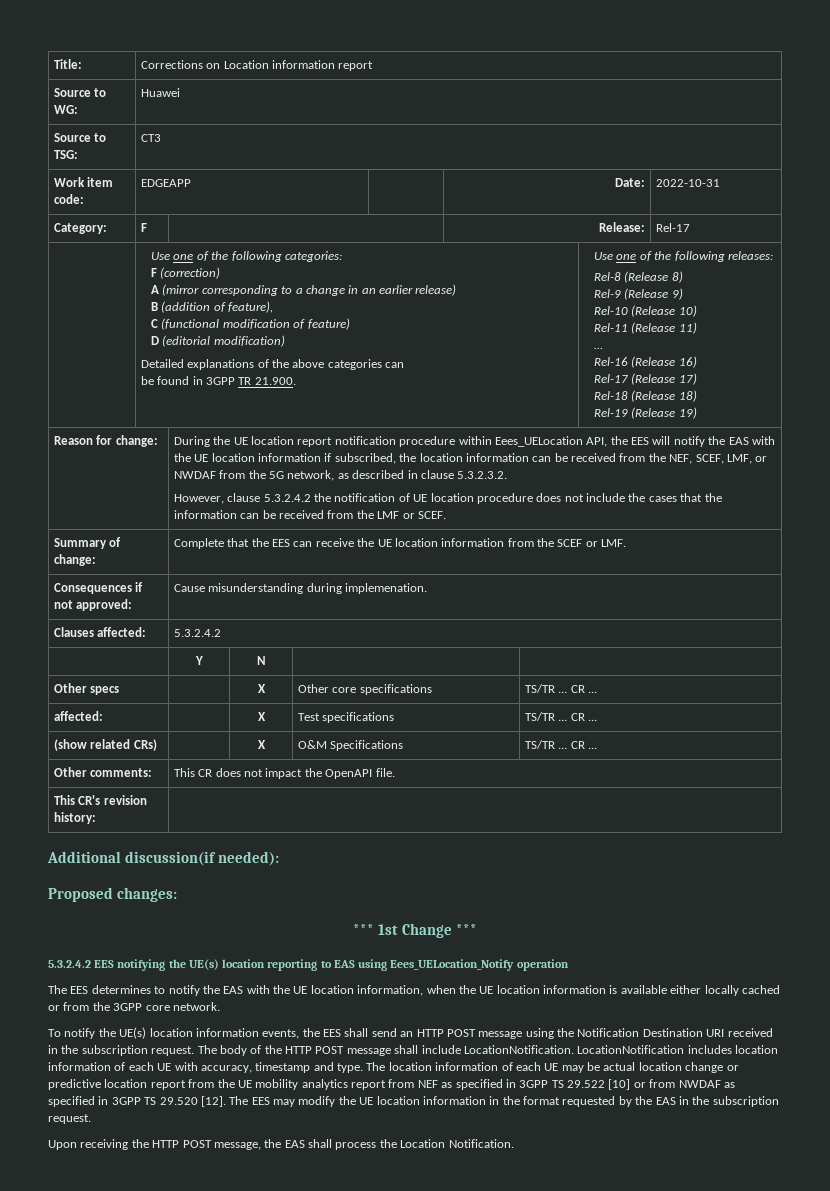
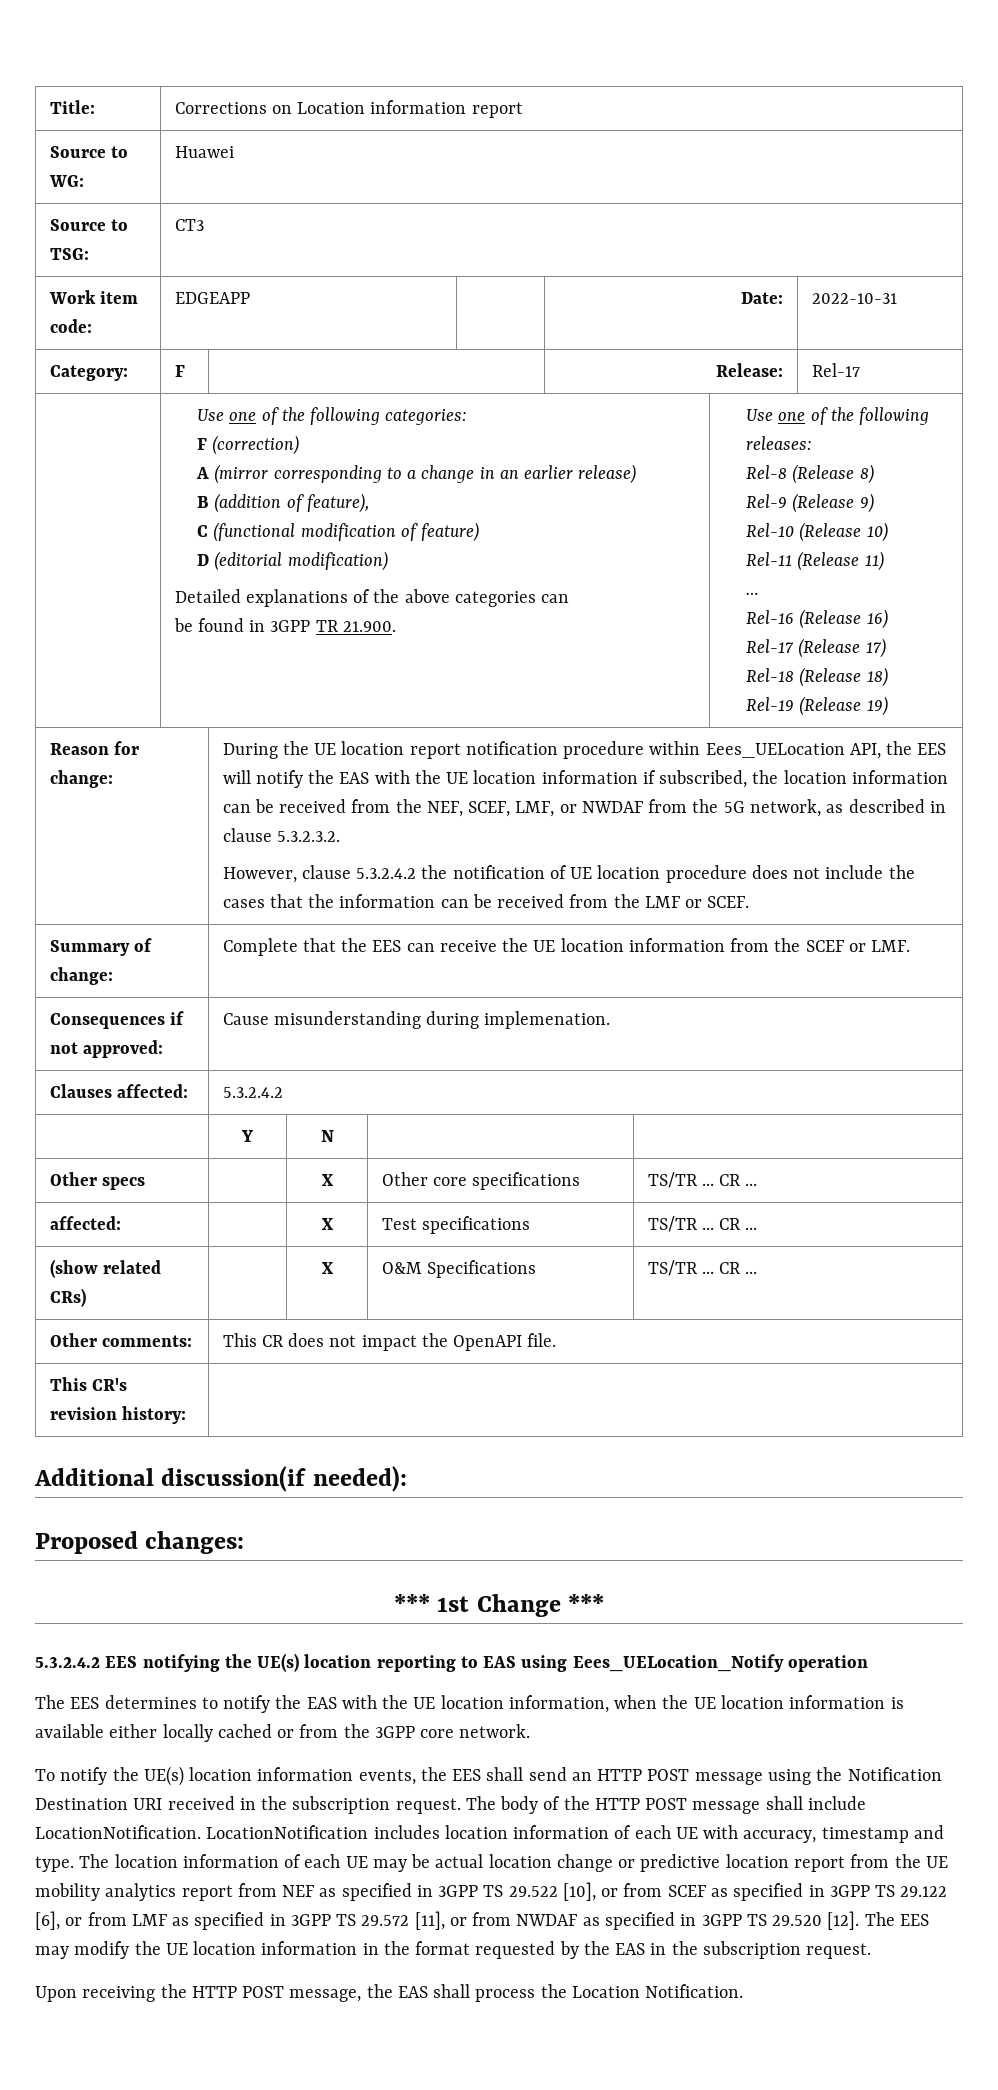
- The location information of each UE may be actual location change or predictive location report from the UE mobility analytics report from NEF as specified in 3GPP TS 29.522 [10] or from NWDAF as specified in 3GPP TS 29.520 [12].
+ The location information of each UE may be actual location change or predictive location report from the UE mobility analytics report from NEF as specified in 3GPP TS 29.522 [10], or from SCEF as specified in 3GPP TS 29.122 [6], or from LMF as specified in 3GPP TS 29.572 [11], or from NWDAF as specified in 3GPP TS 29.520 [12].

